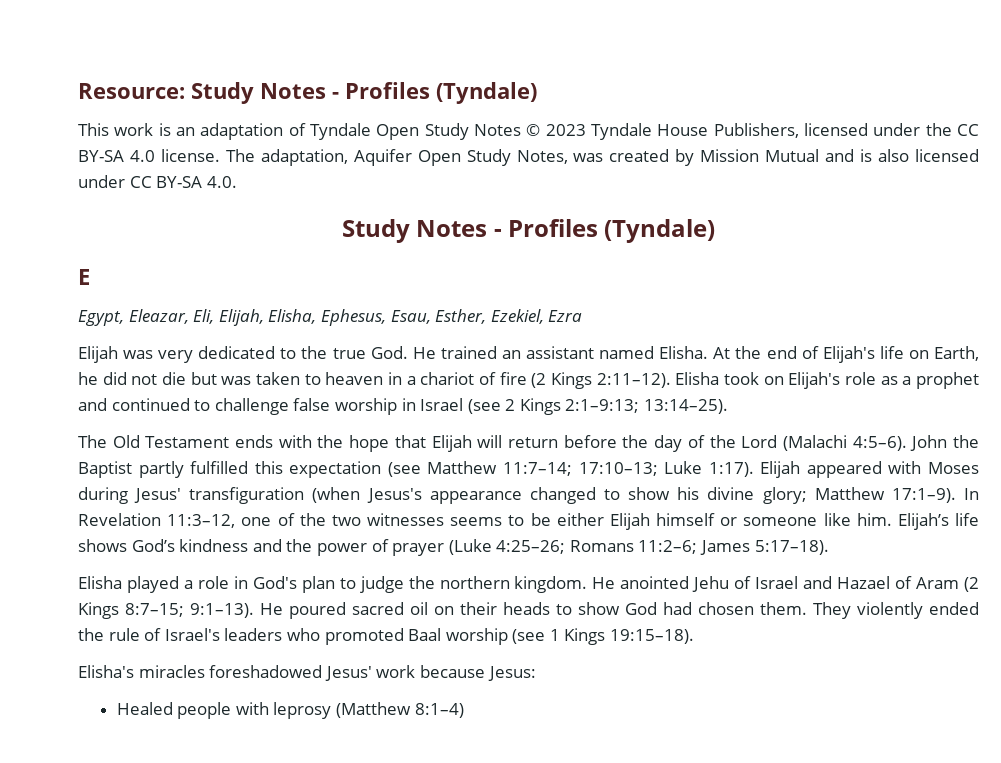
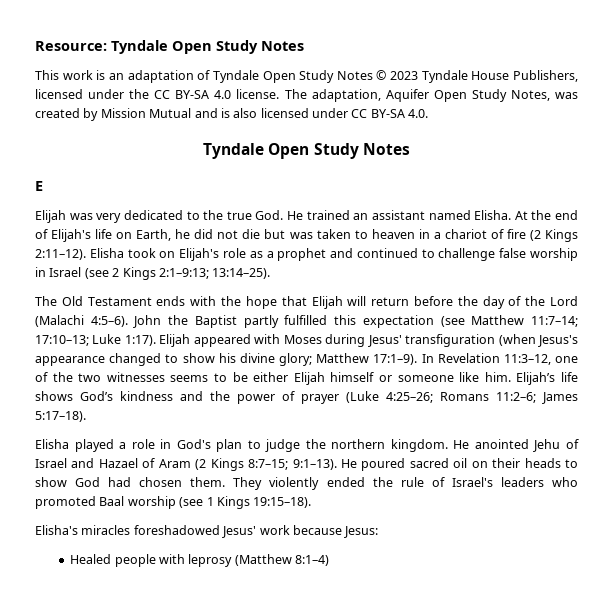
- Resource: Study Notes - Profiles (Tyndale)
+ Resource: Tyndale Open Study Notes
  The adaptation, Aquifer Open Study Notes, was created by Mission Mutual and is also licensed under CC BY-SA 4.0.
- Study Notes - Profiles (Tyndale)
+ Tyndale Open Study Notes
  E
- Egypt, Eleazar, Eli, Elijah, Elisha, Ephesus, Esau, Esther, Ezekiel, Ezra

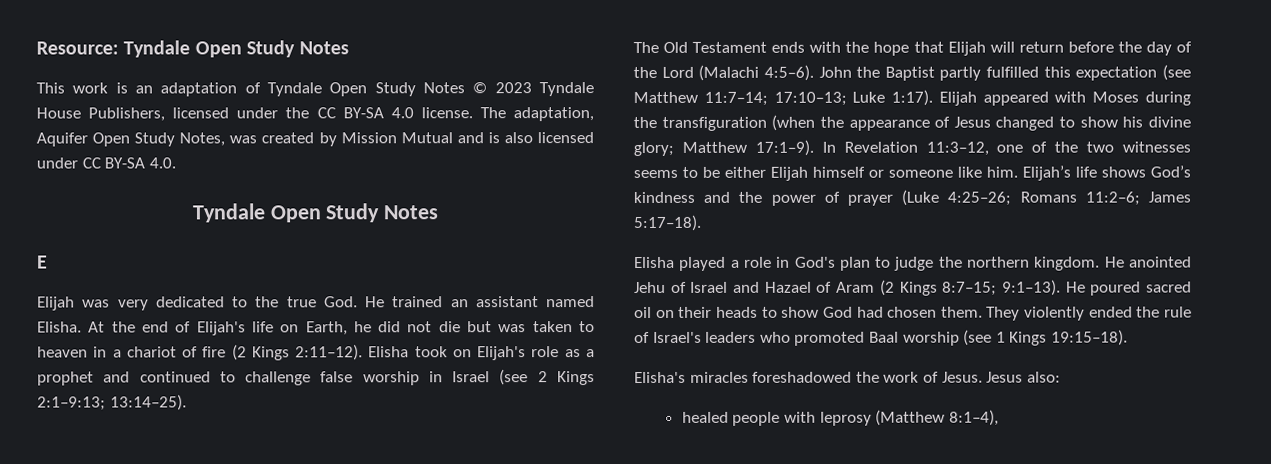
- Elijah appeared with Moses during Jesus' transfiguration (when Jesus's appearance changed to show his divine glory; Matthew 17:1–9).
+ Elijah appeared with Moses during the transfiguration (when the appearance of Jesus changed to show his divine glory; Matthew 17:1–9).
- Elisha's miracles foreshadowed Jesus' work because Jesus:
- Healed people with leprosy (Matthew 8:1–4)
+ Elisha's miracles foreshadowed the work of Jesus. Jesus also:
+ healed people with leprosy (Matthew 8:1–4),

